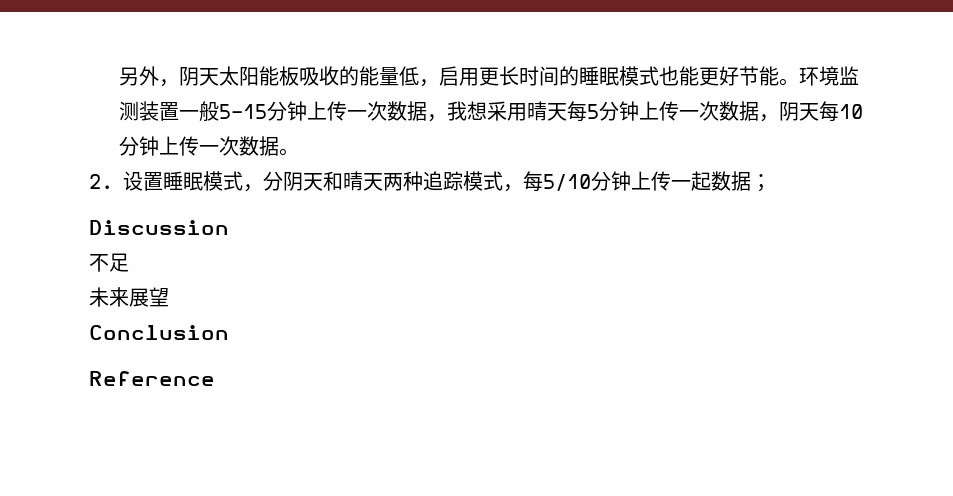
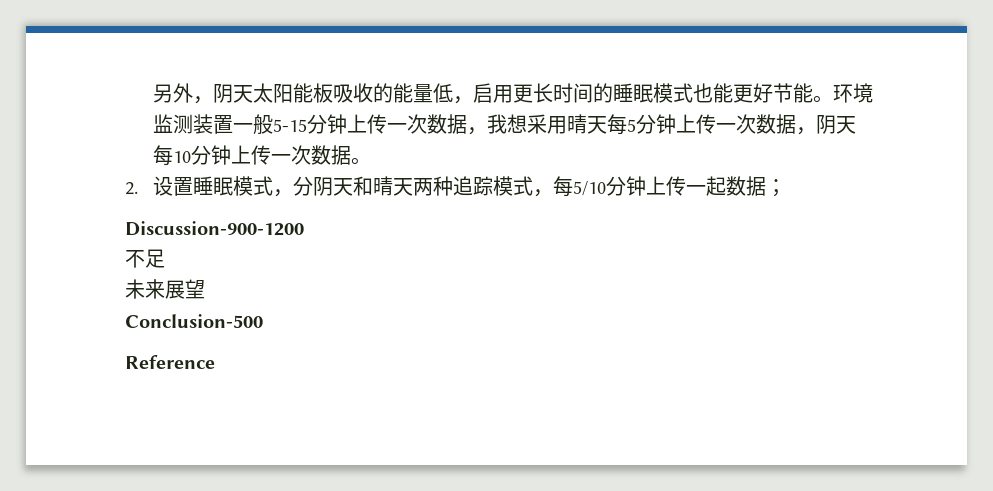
- Discussion
+ Discussion-900-1200
- Conclusion
+ Conclusion-500

